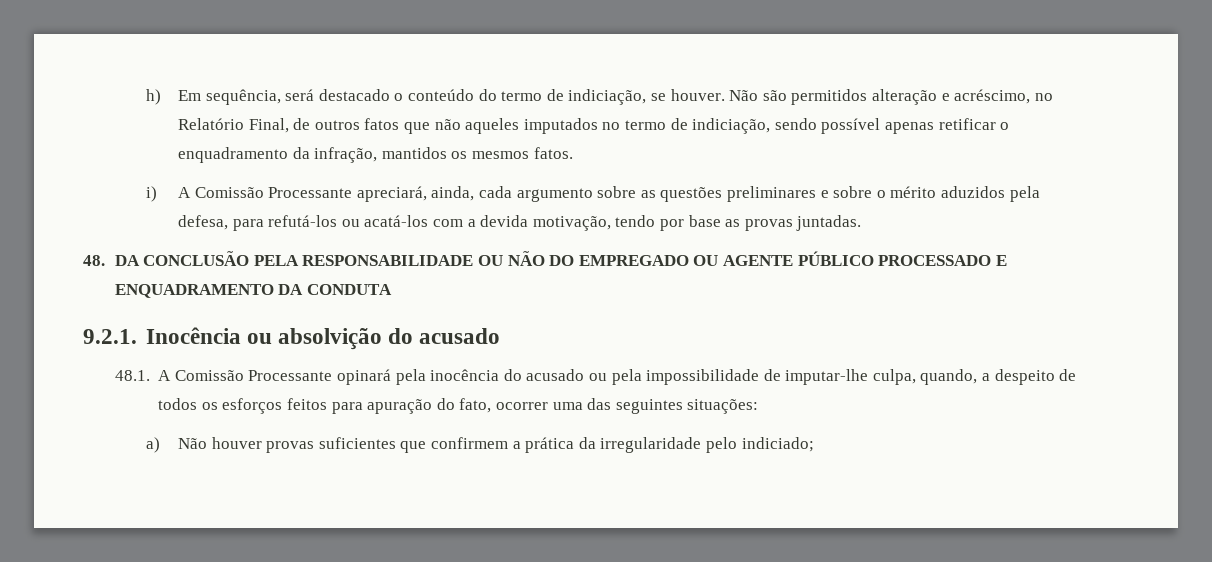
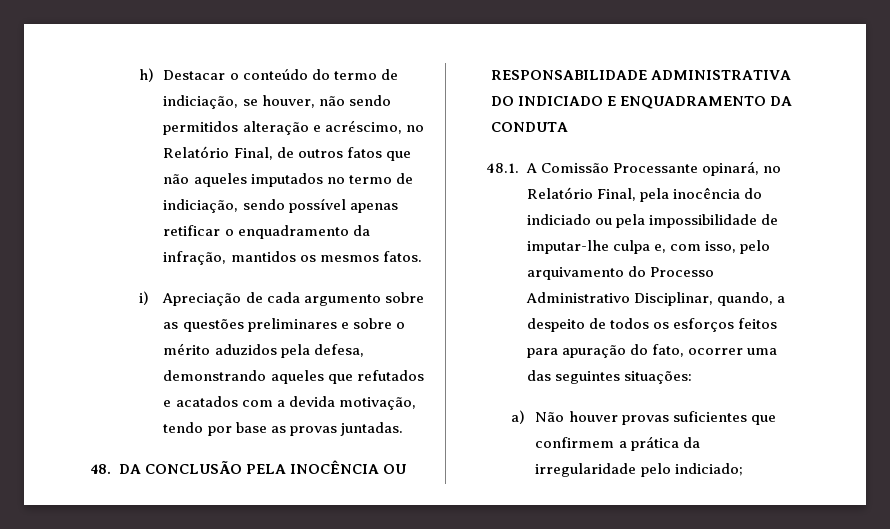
- h) Em sequência, será destacado o conteúdo do termo de indiciação, se houver. Não são permitidos alteração e acréscimo, no Relatório Final, de outros fatos que não aqueles imputados no termo de indiciação, sendo possível apenas retificar o enquadramento da infração, mantidos os mesmos fatos.
+ h) Destacar o conteúdo do termo de indiciação, se houver, não sendo permitidos alteração e acréscimo, no Relatório Final, de outros fatos que não aqueles imputados no termo de indiciação, sendo possível apenas retificar o enquadramento da infração, mantidos os mesmos fatos.
- i) A Comissão Processante apreciará, ainda, cada argumento sobre as questões preliminares e sobre o mérito aduzidos pela defesa, para refutá-los ou acatá-los com a devida motivação, tendo por base as provas juntadas.
+ i) Apreciação de cada argumento sobre as questões preliminares e sobre o mérito aduzidos pela defesa, demonstrando aqueles que refutados e acatados com a devida motivação, tendo por base as provas juntadas.
- 48. DA CONCLUSÃO PELA RESPONSABILIDADE OU NÃO DO EMPREGADO OU AGENTE PÚBLICO PROCESSADO E ENQUADRAMENTO DA CONDUTA
- 9.2.1. Inocência ou absolvição do acusado
- 48.1. A Comissão Processante opinará pela inocência do acusado ou pela impossibilidade de imputar-lhe culpa, quando, a despeito de todos os esforços feitos para apuração do fato, ocorrer uma das seguintes situações:
+ 48. DA CONCLUSÃO PELA INOCÊNCIA OU RESPONSABILIDADE ADMINISTRATIVA DO INDICIADO E ENQUADRAMENTO DA CONDUTA
+ 48.1. A Comissão Processante opinará, no Relatório Final, pela inocência do indiciado ou pela impossibilidade de imputar-lhe culpa e, com isso, pelo arquivamento do Processo Administrativo Disciplinar, quando, a despeito de todos os esforços feitos para apuração do fato, ocorrer uma das seguintes situações:

